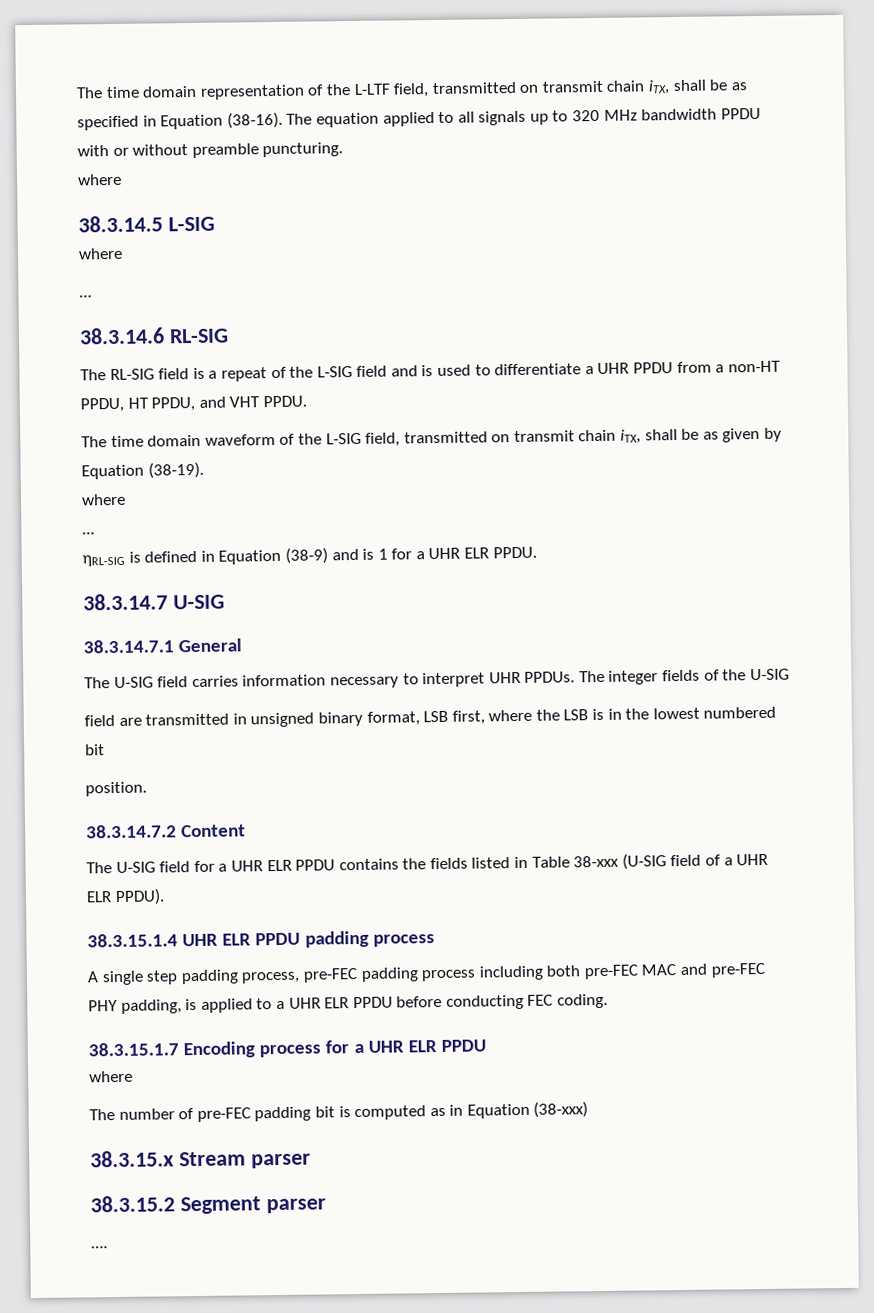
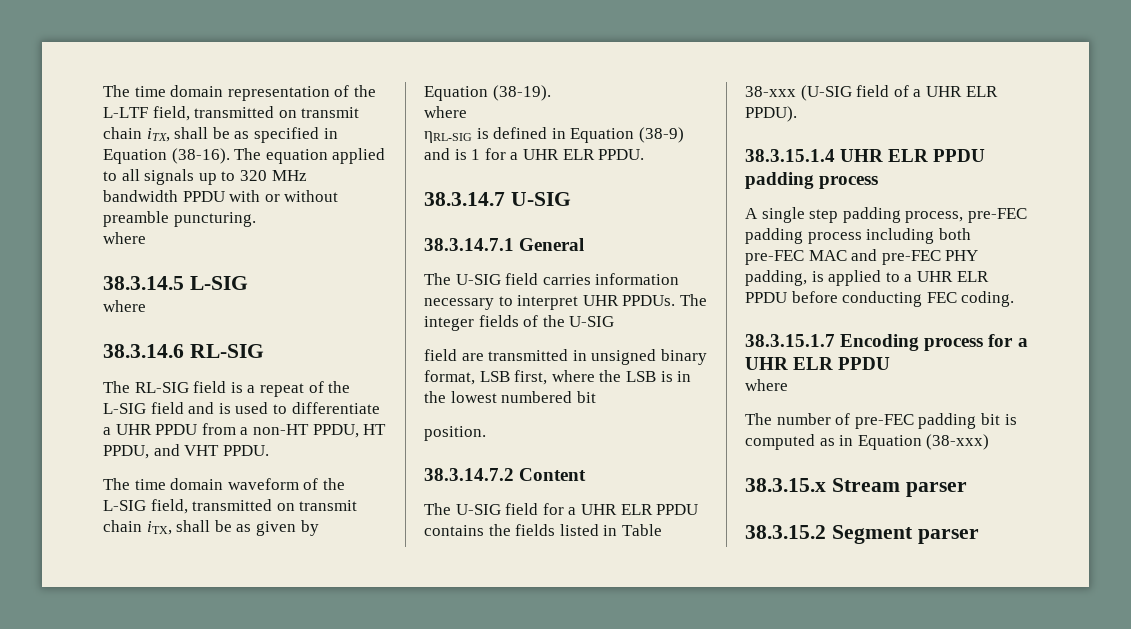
  38.3.14.5 L-SIG
  where
- …
  The time domain waveform of the L-SIG field, transmitted on transmit chain iTX, shall be as given by Equation (38-19).
  where
- …
- ….

